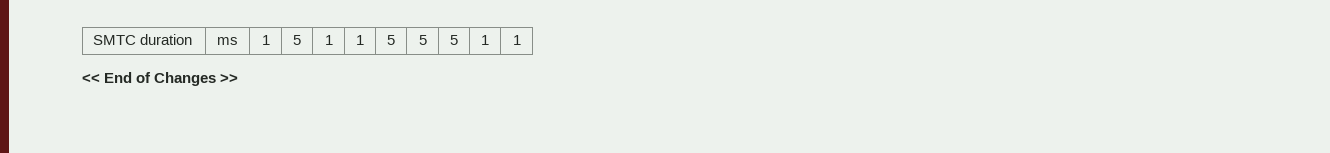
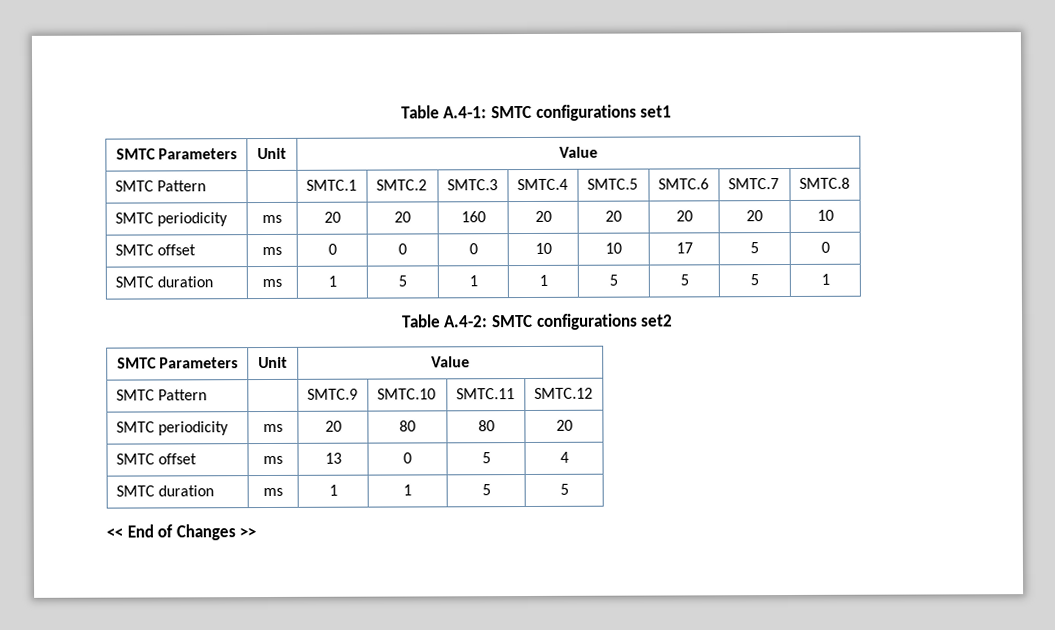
+ Table A.4-1: SMTC configurations set1
+ SMTC Parameters | Unit | Value
+ SMTC Pattern | | SMTC.1 | SMTC.2 | SMTC.3 | SMTC.4 | SMTC.5 | SMTC.6 | SMTC.7 | SMTC.8
+ SMTC periodicity | ms | 20 | 20 | 160 | 20 | 20 | 20 | 20 | 10
+ SMTC offset | ms | 0 | 0 | 0 | 10 | 10 | 17 | 5 | 0
- SMTC duration | ms | 1 | 5 | 1 | 1 | 5 | 5 | 5 | 1 | 1
+ SMTC duration | ms | 1 | 5 | 1 | 1 | 5 | 5 | 5 | 1
+ Table A.4-2: SMTC configurations set2
+ SMTC Parameters | Unit | Value
+ SMTC Pattern | | SMTC.9 | SMTC.10 | SMTC.11 | SMTC.12
+ SMTC periodicity | ms | 20 | 80 | 80 | 20
+ SMTC offset | ms | 13 | 0 | 5 | 4
+ SMTC duration | ms | 1 | 1 | 5 | 5

